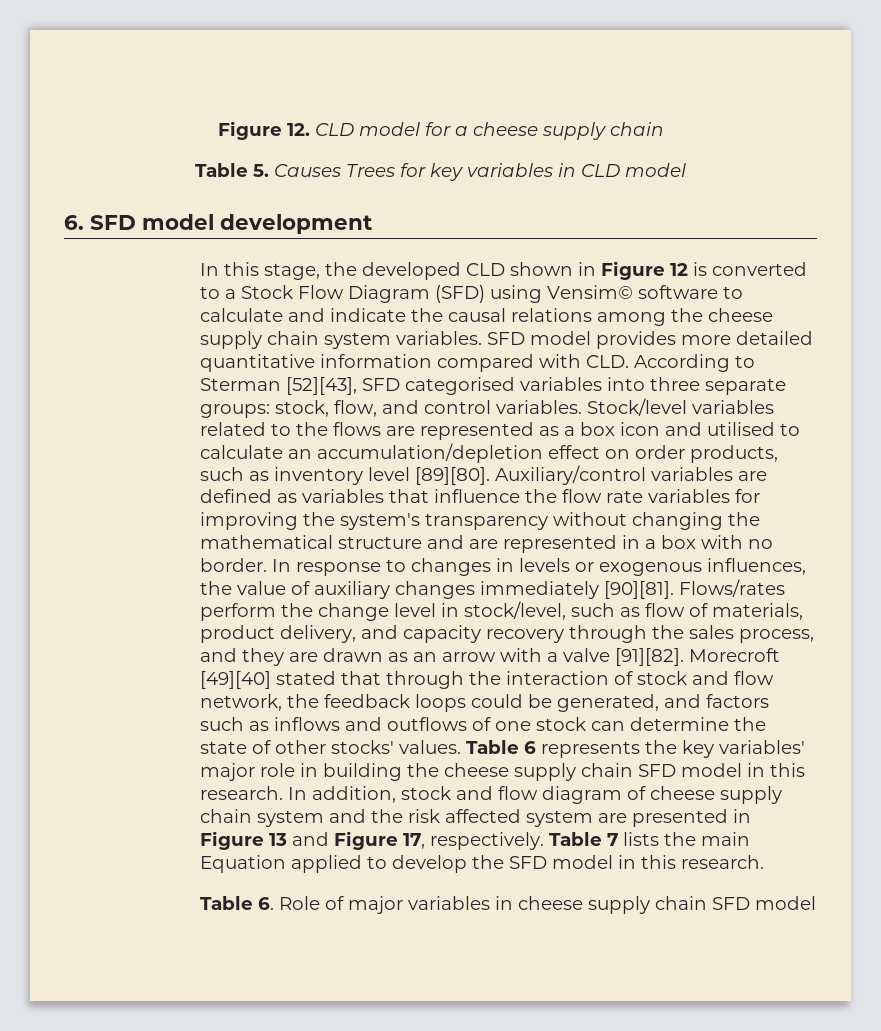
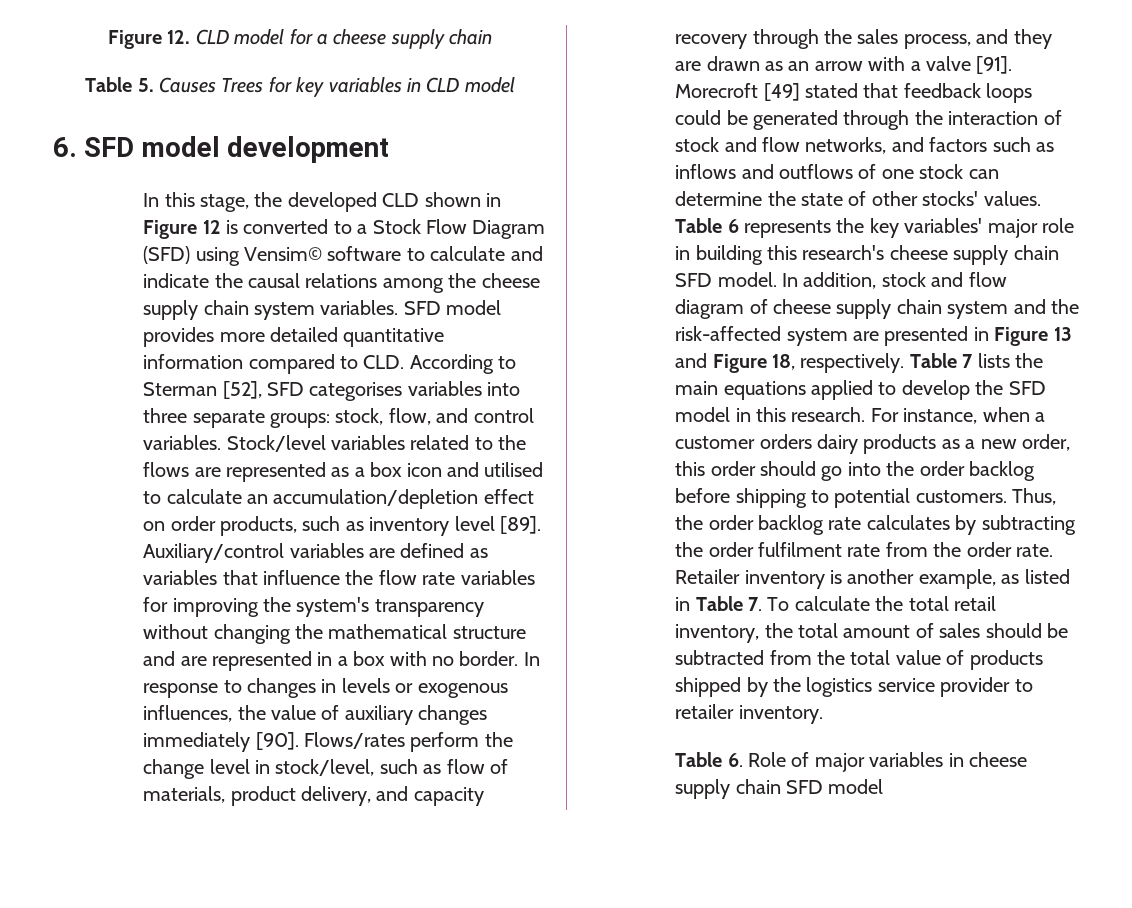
- SFD model provides more detailed quantitative information compared with CLD. According to Sterman [52][43], SFD categorised variables into three separate groups: stock, flow, and control variables.
+ SFD model provides more detailed quantitative information compared to CLD. According to Sterman [52], SFD categorises variables into three separate groups: stock, flow, and control variables.
- Stock/level variables related to the flows are represented as a box icon and utilised to calculate an accumulation/depletion effect on order products, such as inventory level [89][80].
+ Stock/level variables related to the flows are represented as a box icon and utilised to calculate an accumulation/depletion effect on order products, such as inventory level [89].
- In response to changes in levels or exogenous influences, the value of auxiliary changes immediately [90][81].
+ In response to changes in levels or exogenous influences, the value of auxiliary changes immediately [90].
- Flows/rates perform the change level in stock/level, such as flow of materials, product delivery, and capacity recovery through the sales process, and they are drawn as an arrow with a valve [91][82]. Morecroft [49][40] stated that through the interaction of stock and flow network, the feedback loops could be generated, and factors such as inflows and outflows of one stock can determine the state of other stocks' values.
+ Flows/rates perform the change level in stock/level, such as flow of materials, product delivery, and capacity recovery through the sales process, and they are drawn as an arrow with a valve [91]. Morecroft [49] stated that feedback loops could be generated through the interaction of stock and flow networks, and factors such as inflows and outflows of one stock can determine the state of other stocks' values.
- Table 6 represents the key variables' major role in building the cheese supply chain SFD model in this research.
+ Table 6 represents the key variables' major role in building this research's cheese supply chain SFD model.
- In addition, stock and flow diagram of cheese supply chain system and the risk affected system are presented in Figure 13 and Figure 17, respectively.
+ In addition, stock and flow diagram of cheese supply chain system and the risk-affected system are presented in Figure 13 and Figure 18, respectively.
- Table 7 lists the main Equation applied to develop the SFD model in this research.
+ Table 7 lists the main equations applied to develop the SFD model in this research. For instance, when a customer orders dairy products as a new order, this order should go into the order backlog before shipping to potential customers. Thus, the order backlog rate calculates by subtracting the order fulfilment rate from the order rate. Retailer inventory is another example, as listed in Table 7. To calculate the total retail inventory, the total amount of sales should be subtracted from the total value of products shipped by the logistics service provider to retailer inventory.

